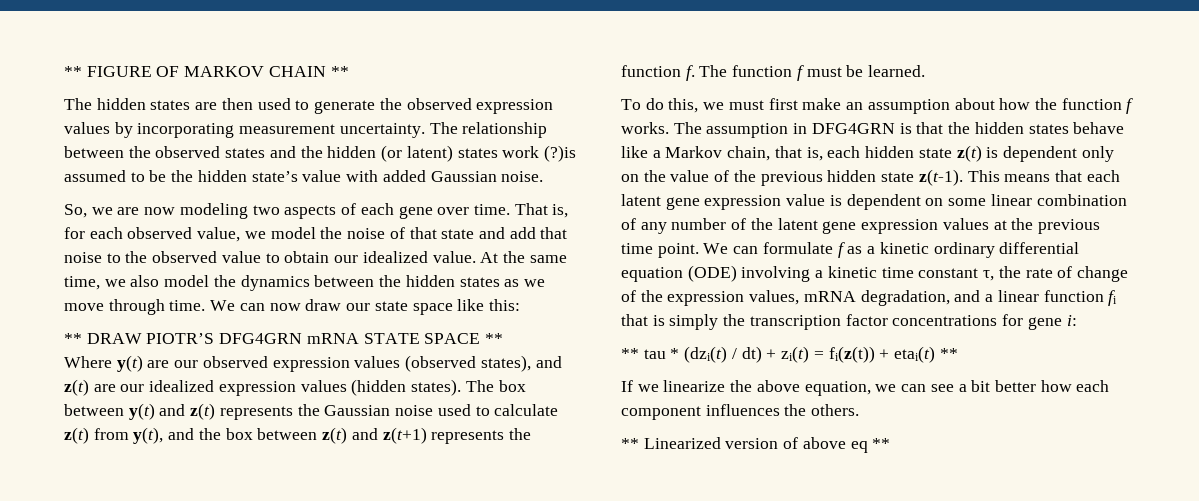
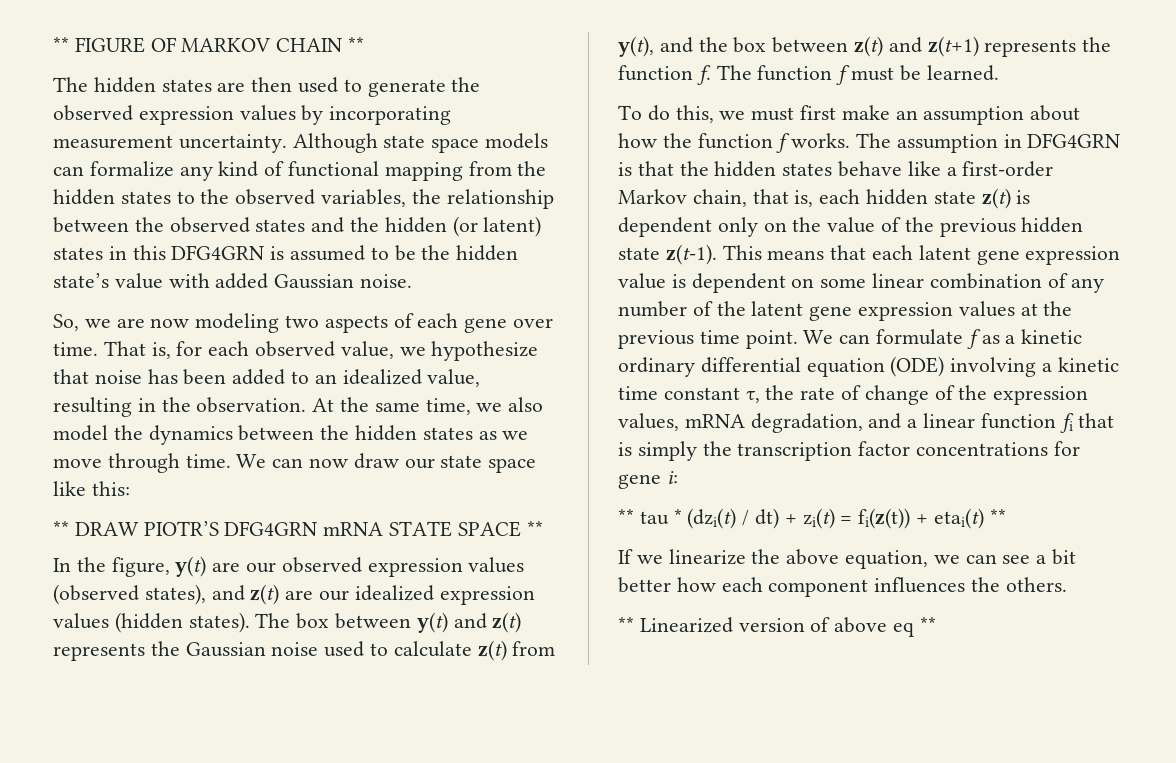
- The relationship between the observed states and the hidden (or latent) states work (?)is assumed to be the hidden state’s value with added Gaussian noise.
+ Although state space models can formalize any kind of functional mapping from the hidden states to the observed variables, the relationship between the observed states and the hidden (or latent) states in this DFG4GRN is assumed to be the hidden state’s value with added Gaussian noise.
- That is, for each observed value, we model the noise of that state and add that noise to the observed value to obtain our idealized value.
+ That is, for each observed value, we hypothesize that noise has been added to an idealized value, resulting in the observation.
- Where y(t) are our observed expression values (observed states), and z(t) are our idealized expression values (hidden states).
+ In the figure, y(t) are our observed expression values (observed states), and z(t) are our idealized expression values (hidden states).
- The assumption in DFG4GRN is that the hidden states behave like a Markov chain, that is, each hidden state z(t) is dependent only on the value of the previous hidden state z(t-1).
+ The assumption in DFG4GRN is that the hidden states behave like a first-order Markov chain, that is, each hidden state z(t) is dependent only on the value of the previous hidden state z(t-1).

